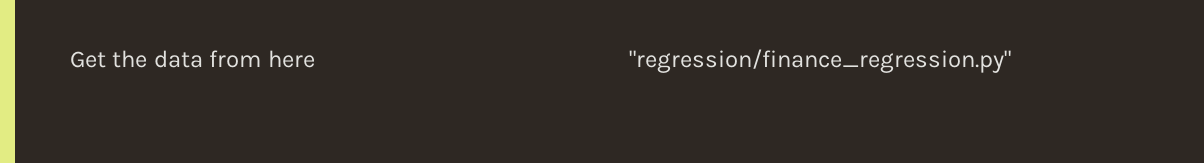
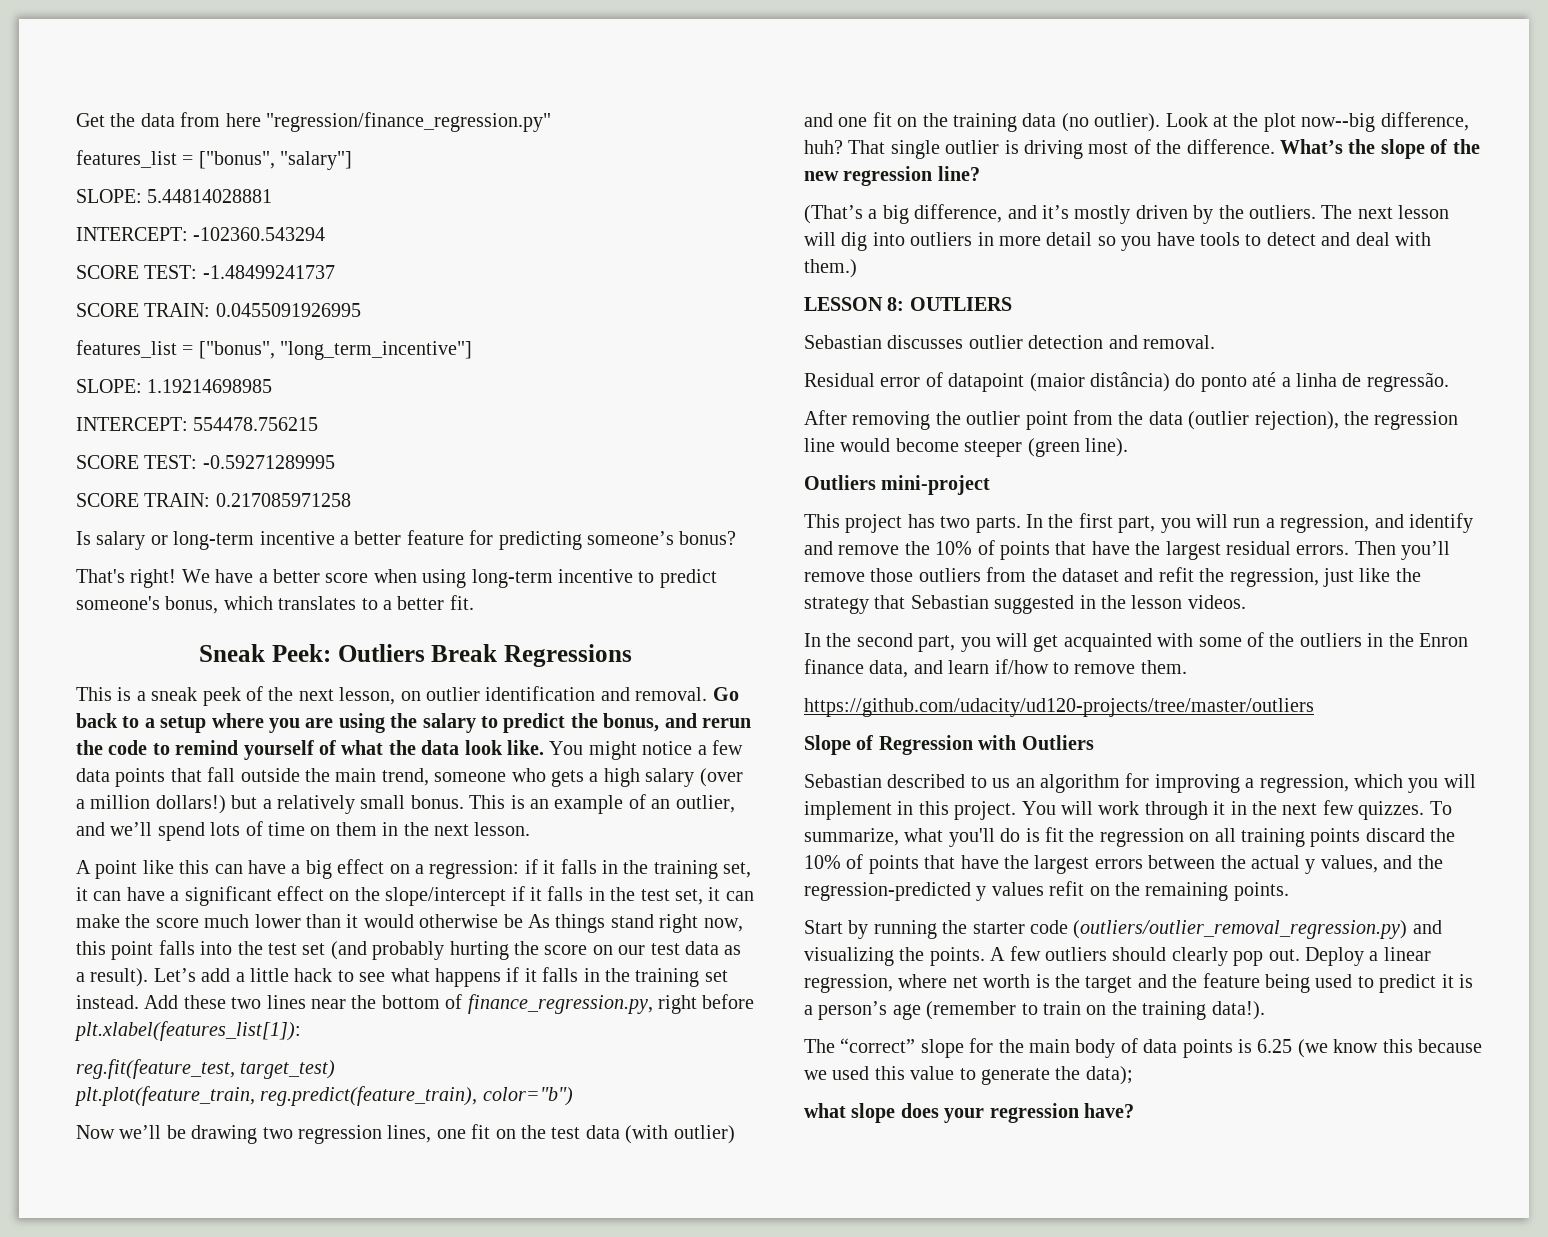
+ features_list = ["bonus", "salary"]
+ SLOPE: 5.44814028881
+ INTERCEPT: -102360.543294
+ SCORE TEST: -1.48499241737
+ SCORE TRAIN: 0.0455091926995
+ features_list = ["bonus", "long_term_incentive"]
+ SLOPE: 1.19214698985
+ INTERCEPT: 554478.756215
+ SCORE TEST: -0.59271289995
+ SCORE TRAIN: 0.217085971258
+ Is salary or long-term incentive a better feature for predicting someone’s bonus?
+ That's right! We have a better score when using long-term incentive to predict someone's bonus, which translates to a better fit.
+ Sneak Peek: Outliers Break Regressions
+ This is a sneak peek of the next lesson, on outlier identification and removal. Go back to a setup where you are using the salary to predict the bonus, and rerun the code to remind yourself of what the data look like. You might notice a few data points that fall outside the main trend, someone who gets a high salary (over a million dollars!) but a relatively small bonus. This is an example of an outlier, and we’ll spend lots of time on them in the next lesson.
+ A point like this can have a big effect on a regression: if it falls in the training set, it can have a significant effect on the slope/intercept if it falls in the test set, it can make the score much lower than it would otherwise be As things stand right now, this point falls into the test set (and probably hurting the score on our test data as a result). Let’s add a little hack to see what happens if it falls in the training set instead. Add these two lines near the bottom of finance_regression.py, right before plt.xlabel(features_list[1]):
+ reg.fit(feature_test, target_test)
+ plt.plot(feature_train, reg.predict(feature_train), color="b")
+ Now we’ll be drawing two regression lines, one fit on the test data (with outlier) and one fit on the training data (no outlier). Look at the plot now--big difference, huh? That single outlier is driving most of the difference. What’s the slope of the new regression line?
+ (That’s a big difference, and it’s mostly driven by the outliers. The next lesson will dig into outliers in more detail so you have tools to detect and deal with them.)
+ LESSON 8: OUTLIERS
+ Sebastian discusses outlier detection and removal.
+ Residual error of datapoint (maior distância) do ponto até a linha de regressão.
+ After removing the outlier point from the data (outlier rejection), the regression line would become steeper (green line).
+ Outliers mini-project
+ This project has two parts. In the first part, you will run a regression, and identify and remove the 10% of points that have the largest residual errors. Then you’ll remove those outliers from the dataset and refit the regression, just like the strategy that Sebastian suggested in the lesson videos.
+ In the second part, you will get acquainted with some of the outliers in the Enron finance data, and learn if/how to remove them.
+ https://github.com/udacity/ud120-projects/tree/master/outliers
+ Slope of Regression with Outliers
+ Sebastian described to us an algorithm for improving a regression, which you will implement in this project. You will work through it in the next few quizzes. To summarize, what you'll do is fit the regression on all training points discard the 10% of points that have the largest errors between the actual y values, and the regression-predicted y values refit on the remaining points.
+ Start by running the starter code (outliers/outlier_removal_regression.py) and visualizing the points. A few outliers should clearly pop out. Deploy a linear regression, where net worth is the target and the feature being used to predict it is a person’s age (remember to train on the training data!).
+ The “correct” slope for the main body of data points is 6.25 (we know this because we used this value to generate the data);
+ what slope does your regression have?

